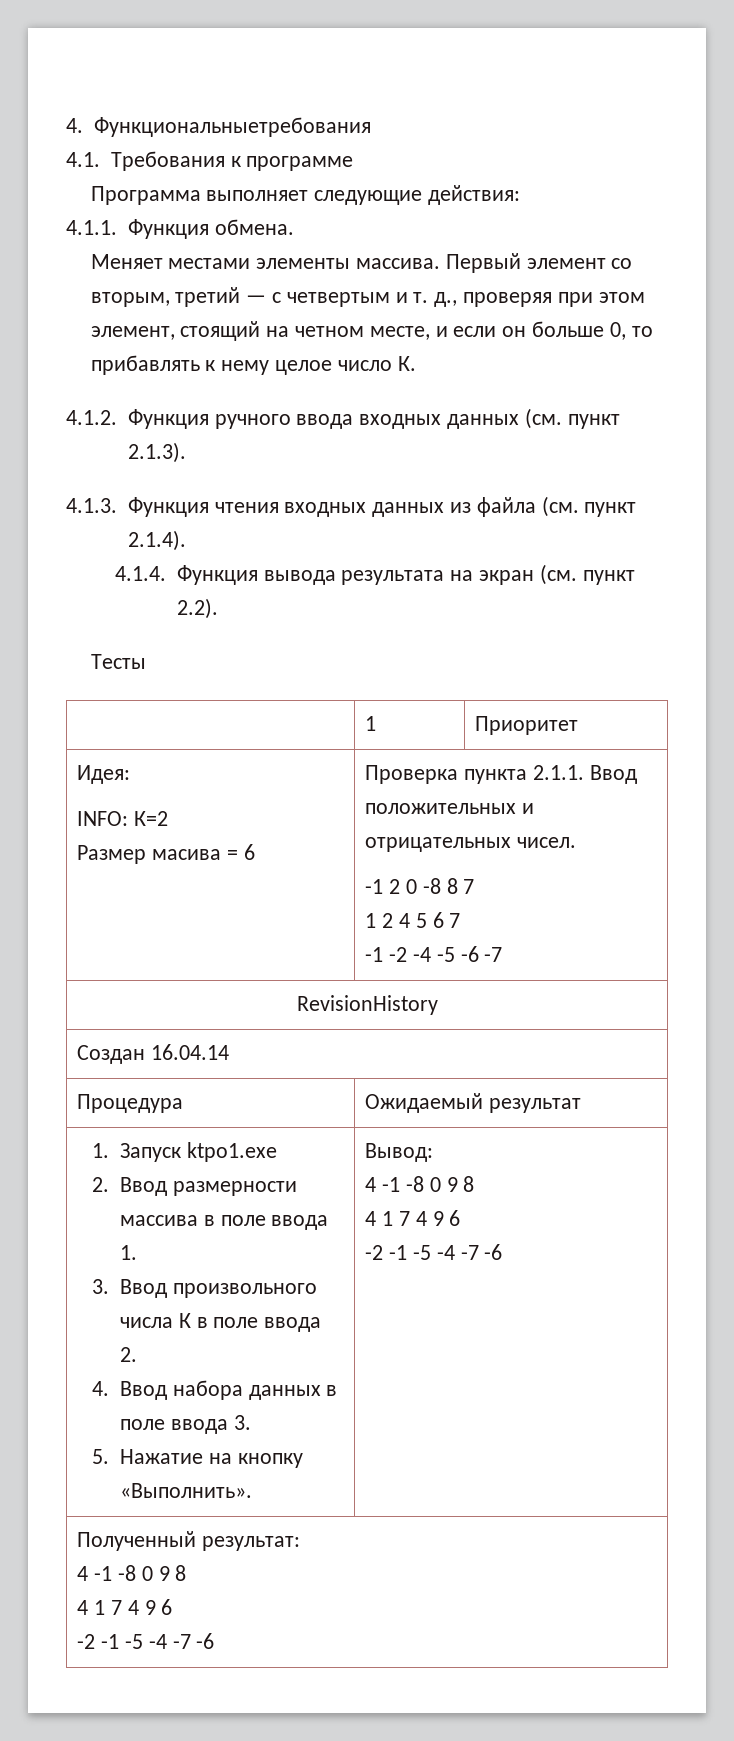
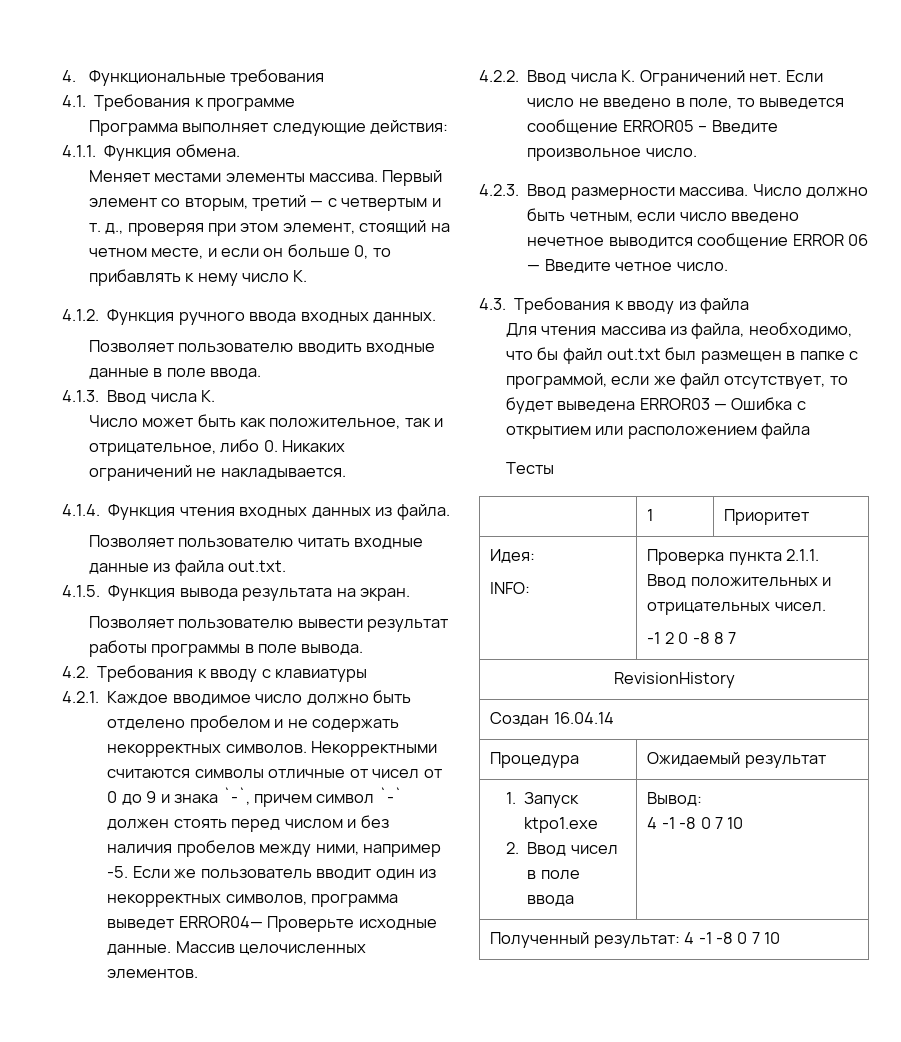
- 4. Функциональныетребования
+ 4. Функциональные требования
- Первый элемент со вторым, третий — с четвертым и т. д., проверяя при этом элемент, стоящий на четном месте, и если он больше 0, то прибавлять к нему целое число К.
+ Первый элемент со вторым, третий — с четвертым и т. д., проверяя при этом элемент, стоящий на четном месте, и если он больше 0, то прибавлять к нему число К.
- 4.1.2. Функция ручного ввода входных данных (см. пункт 2.1.3).
- 4.1.3. Функция чтения входных данных из файла (см. пункт 2.1.4).
- 4.1.4. Функция вывода результата на экран (см. пункт 2.2).
+ 4.1.2. Функция ручного ввода входных данных.
+ Позволяет пользователю вводить входные данные в поле ввода.
+ 4.1.3. Ввод числа К.
+ Число может быть как положительное, так и отрицательное, либо 0. Никаких ограничений не накладывается.
+ 4.1.4. Функция чтения входных данных из файла.
+ Позволяет пользователю читать входные данные из файла out.txt.
+ 4.1.5. Функция вывода результата на экран.
+ Позволяет пользователю вывести результат работы программы в поле вывода.
+ 4.2. Требования к вводу с клавиатуры
+ 4.2.1. Каждое вводимое число должно быть отделено пробелом и не содержать некорректных символов. Некорректными считаются символы отличные от чисел от 0 до 9 и знака `-`, причем символ `-` должен стоять перед числом и без наличия пробелов между ними, например -5. Если же пользователь вводит один из некорректных символов, программа выведет ERROR04— Проверьте исходные данные. Массив целочисленных элементов.
+ 4.2.2. Ввод числа К. Ограничений нет. Если число не введено в поле, то выведется сообщение ERROR05 – Введите произвольное число.
+ 4.2.3. Ввод размерности массива. Число должно быть четным, если число введено нечетное выводится сообщение ERROR 06 — Введите четное число.
+ 4.3. Требования к вводу из файла
+ Для чтения массива из файла, необходимо, что бы файл out.txt был размещен в папке с программой, если же файл отсутствует, то будет выведена ERROR03 — Ошибка с открытием или расположением файла
  Идея:
- INFO: К=2
- Размер масива = 6 | Проверка пункта 2.1.1. Ввод положительных и отрицательных чисел.
+ INFO: | Проверка пункта 2.1.1. Ввод положительных и отрицательных чисел.
  -1 2 0 -8 8 7
- 1 2 4 5 6 7
- -1 -2 -4 -5 -6 -7
- 2. Ввод размерности массива в поле ввода 1.
- 3. Ввод произвольного числа К в поле ввода 2.
- 4. Ввод набора данных в поле ввода 3.
- 5. Нажатие на кнопку «Выполнить».
+ 2. Ввод чисел в поле ввода
  Вывод:
- 4 -1 -8 0 9 8
- 4 1 7 4 9 6
- -2 -1 -5 -4 -7 -6
+ 4 -1 -8 0 7 10
- Полученный результат:
- 4 -1 -8 0 9 8
- 4 1 7 4 9 6
- -2 -1 -5 -4 -7 -6
+ Полученный результат: 4 -1 -8 0 7 10

